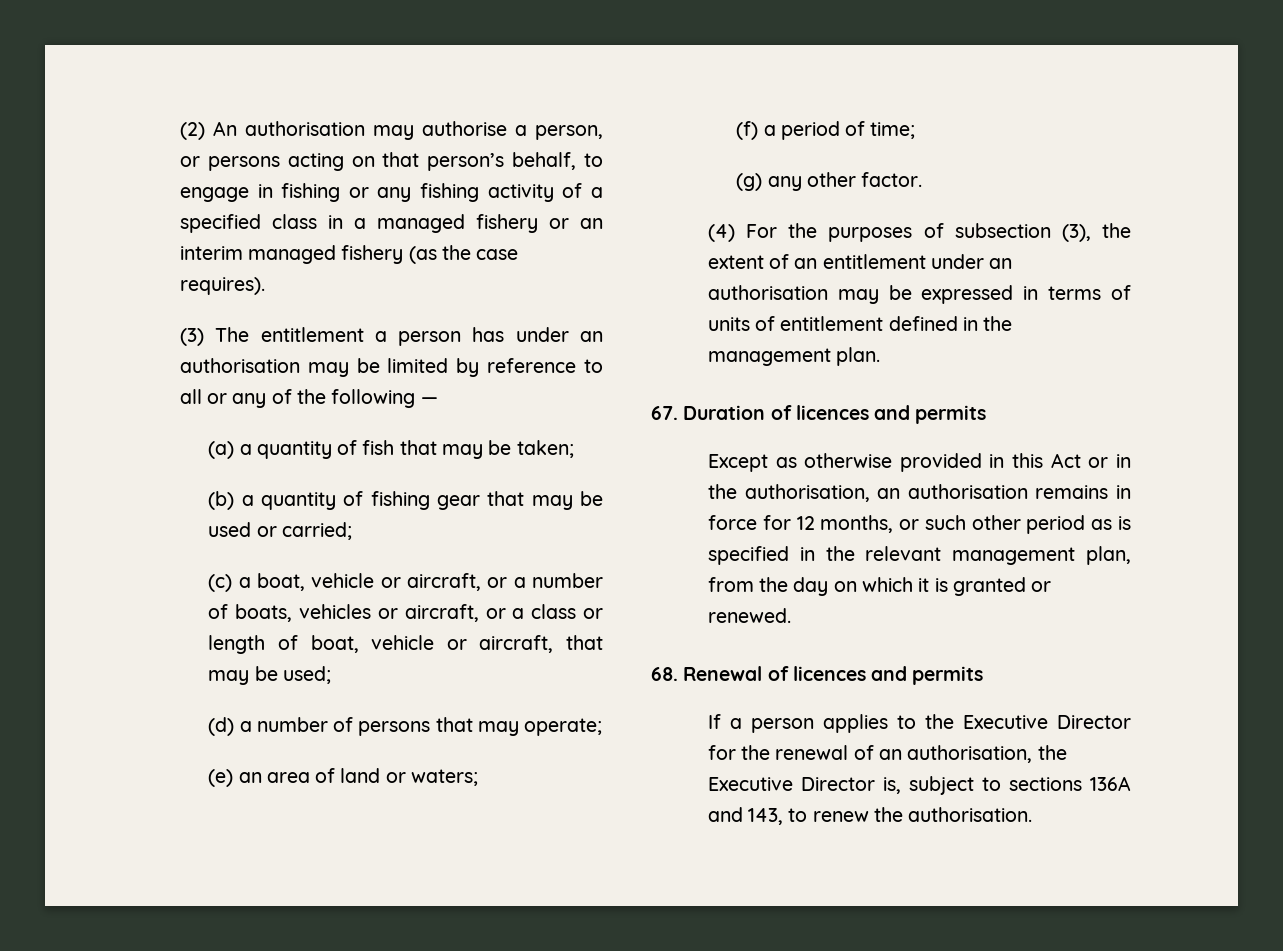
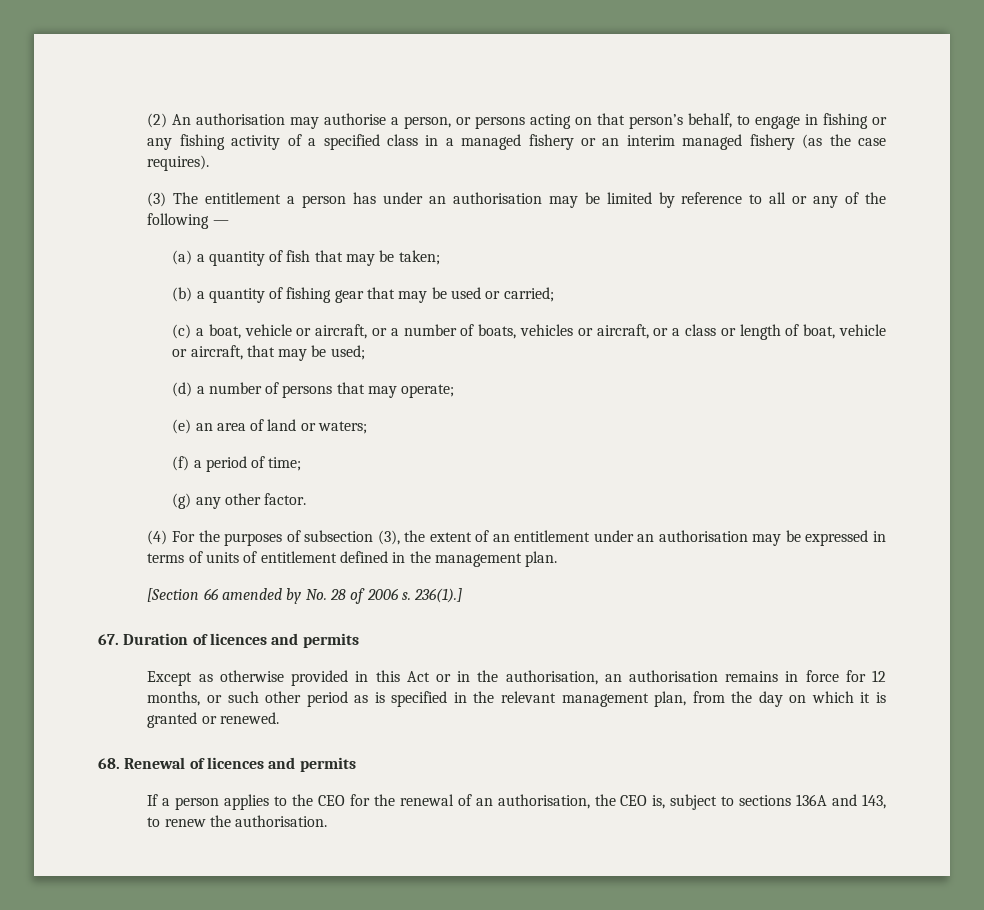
+ [Section 66 amended by No. 28 of 2006 s. 236(1).]
- If a person applies to the Executive Director for the renewal of an authorisation, the Executive Director is, subject to sections 136A and 143, to renew the authorisation.
+ If a person applies to the CEO for the renewal of an authorisation, the CEO is, subject to sections 136A and 143, to renew the authorisation.

